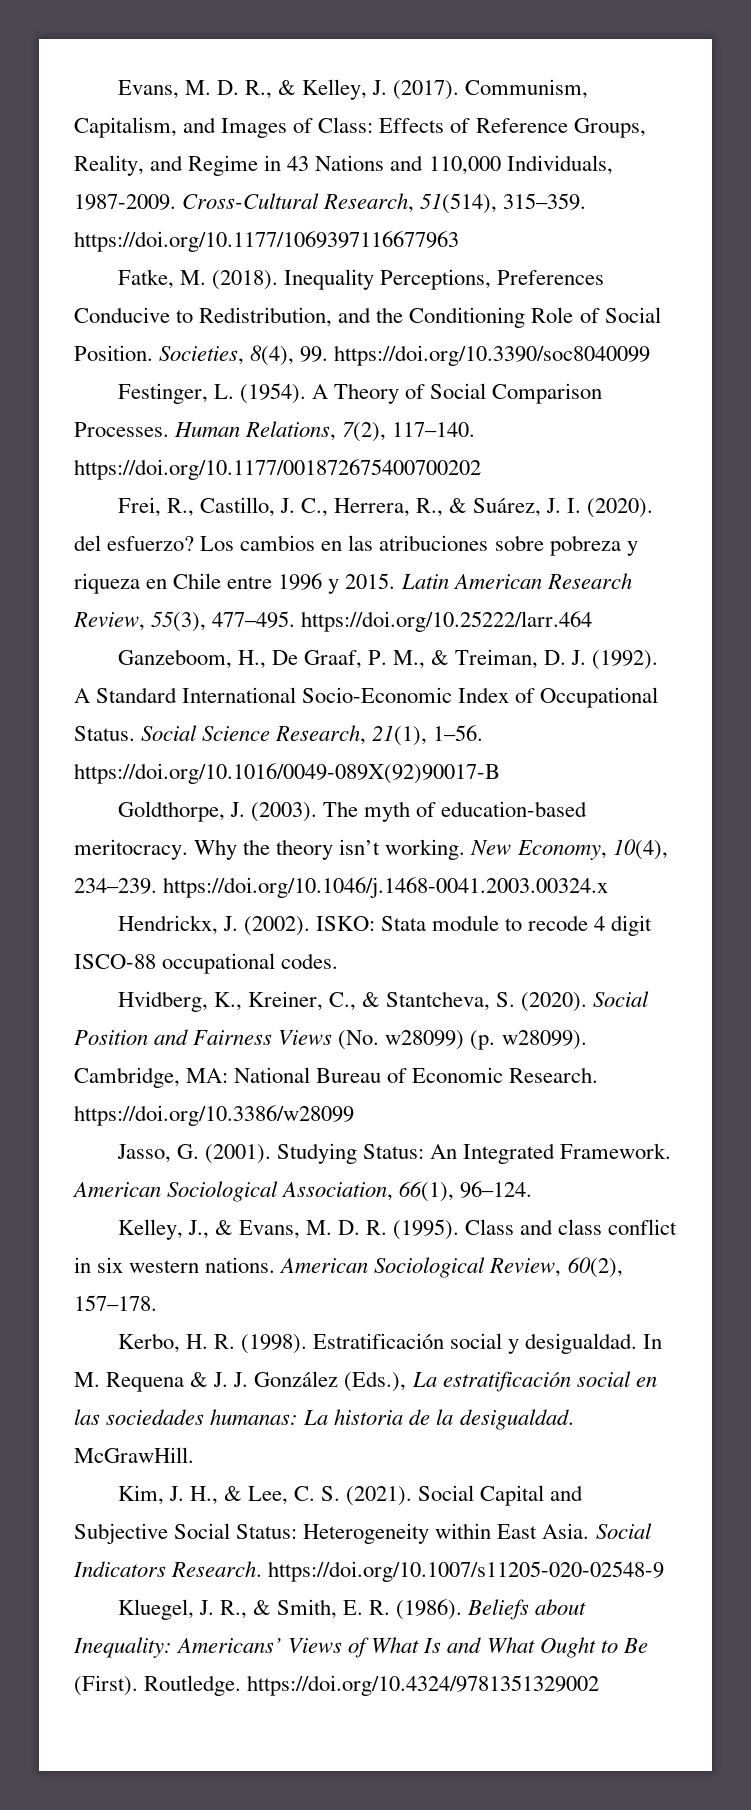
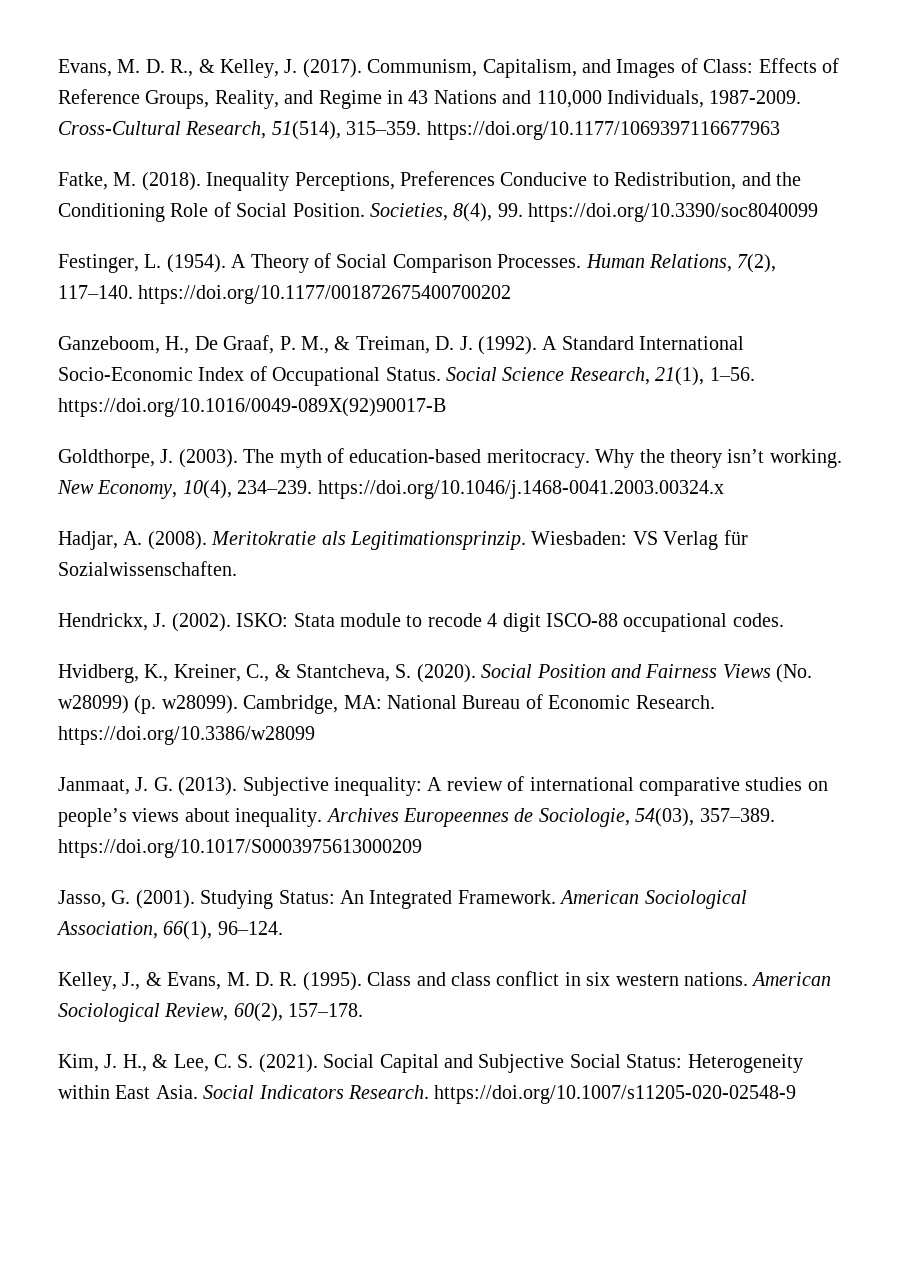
- Frei, R., Castillo, J. C., Herrera, R., & Suárez, J. I. (2020). del esfuerzo? Los cambios en las atribuciones sobre pobreza y riqueza en Chile entre 1996 y 2015. Latin American Research Review, 55(3), 477–495. https://doi.org/10.25222/larr.464
+ Hadjar, A. (2008). Meritokratie als Legitimationsprinzip. Wiesbaden: VS Verlag für Sozialwissenschaften.
+ Janmaat, J. G. (2013). Subjective inequality: A review of international comparative studies on people’s views about inequality. Archives Europeennes de Sociologie, 54(03), 357–389. https://doi.org/10.1017/S0003975613000209
- Kerbo, H. R. (1998). Estratificación social y desigualdad. In M. Requena & J. J. González (Eds.), La estratificación social en las sociedades humanas: La historia de la desigualdad. McGrawHill.
- Kluegel, J. R., & Smith, E. R. (1986). Beliefs about Inequality: Americans’ Views of What Is and What Ought to Be (First). Routledge. https://doi.org/10.4324/9781351329002

